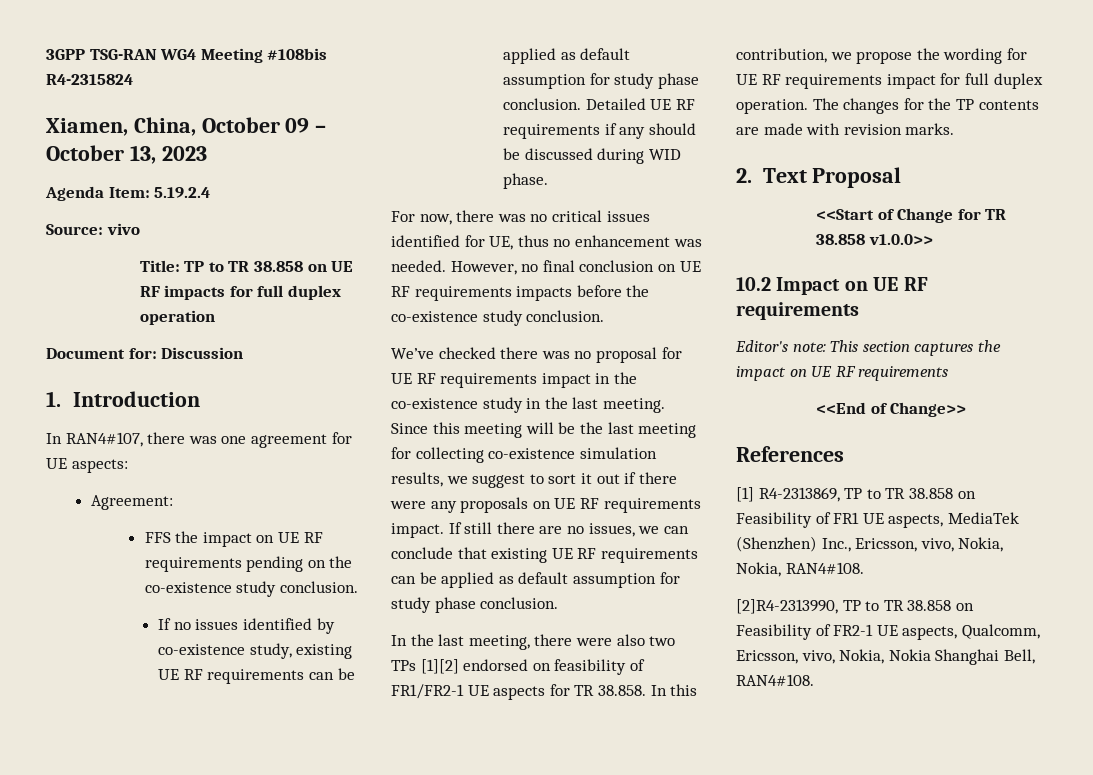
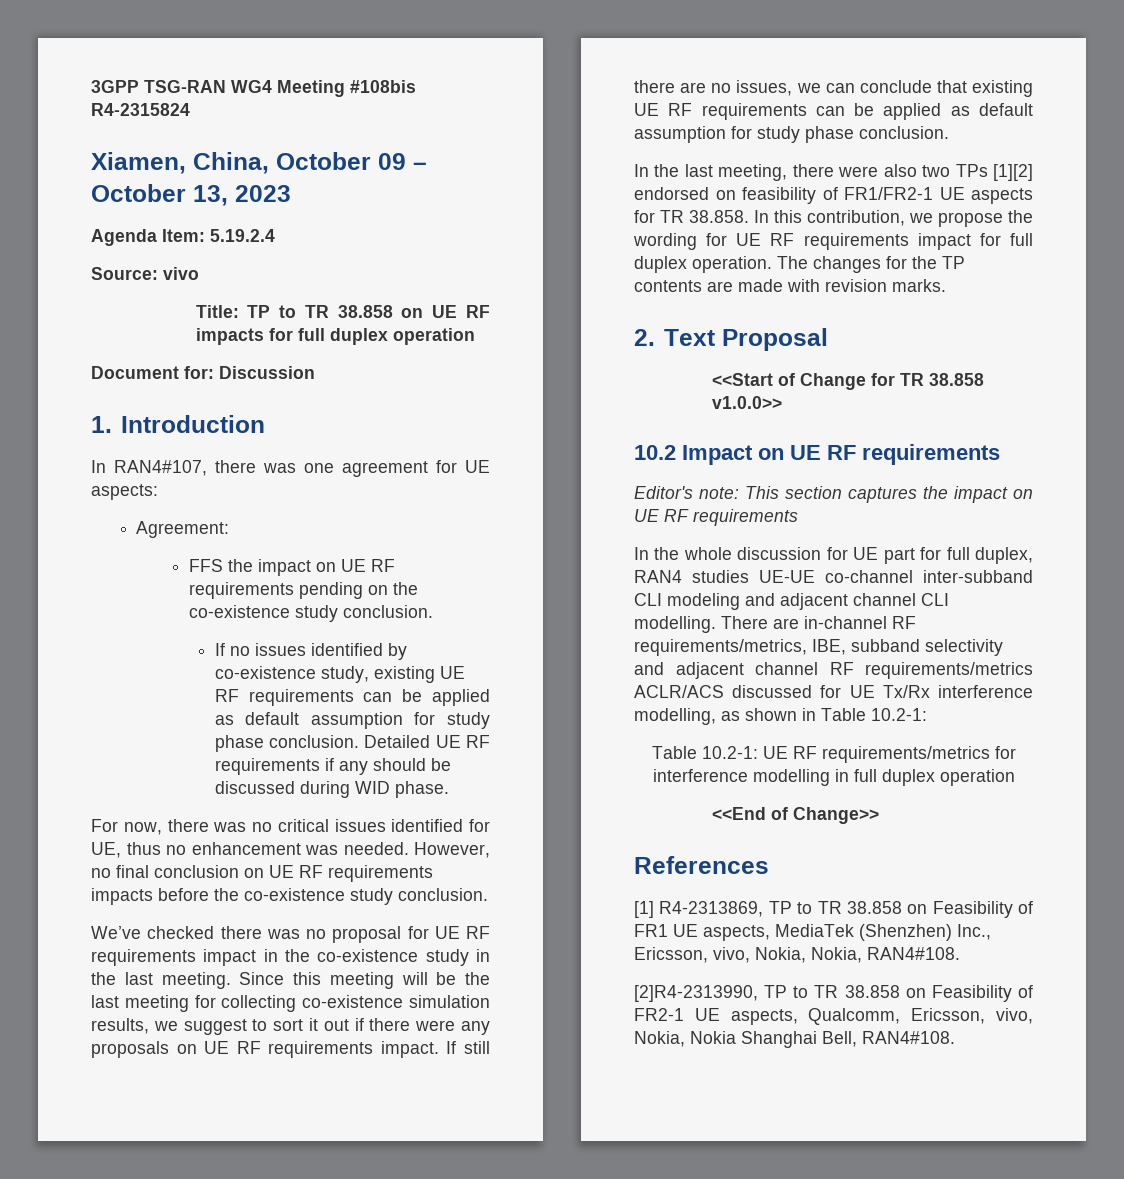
+ In the whole discussion for UE part for full duplex, RAN4 studies UE-UE co-channel inter-subband CLI modeling and adjacent channel CLI modelling. There are in-channel RF requirements/metrics, IBE, subband selectivity and adjacent channel RF requirements/metrics ACLR/ACS discussed for UE Tx/Rx interference modelling, as shown in Table 10.2-1:
+ Table 10.2-1: UE RF requirements/metrics for interference modelling in full duplex operation

